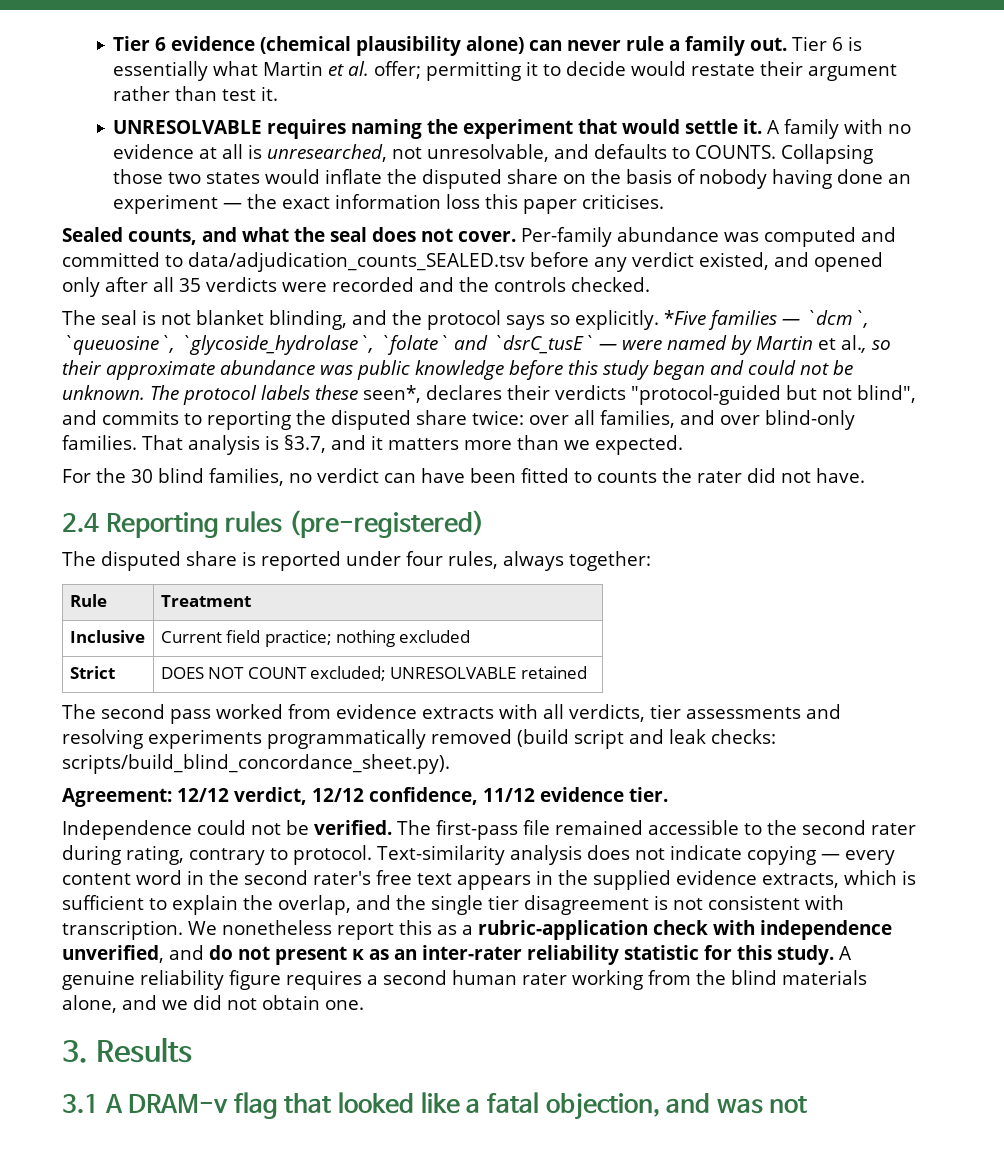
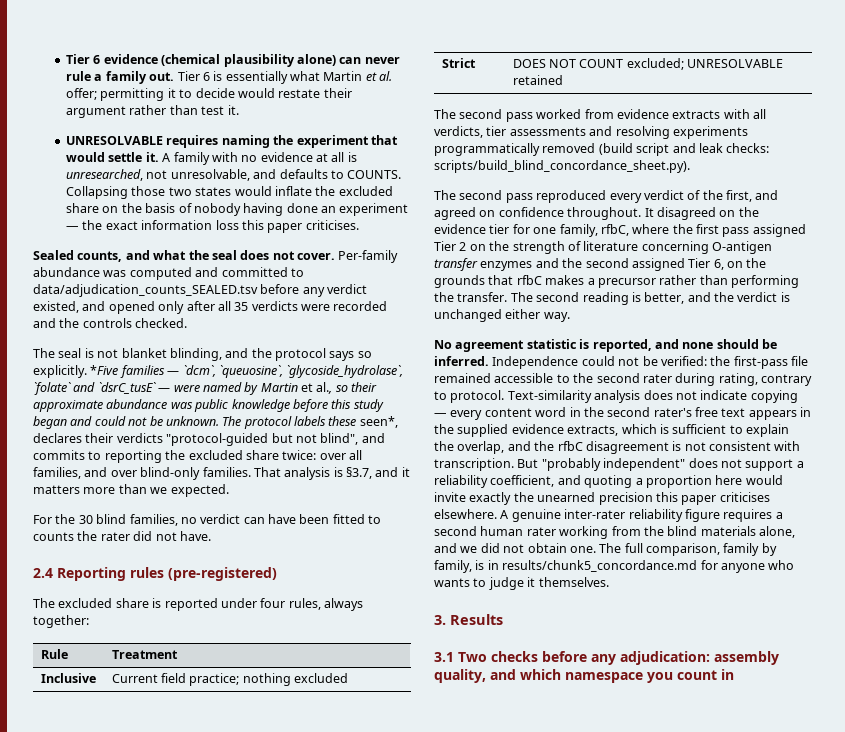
- Collapsing those two states would inflate the disputed share on the basis of nobody having done an experiment — the exact information loss this paper criticises.
+ Collapsing those two states would inflate the excluded share on the basis of nobody having done an experiment — the exact information loss this paper criticises.
- The protocol labels these seen*, declares their verdicts "protocol-guided but not blind", and commits to reporting the disputed share twice: over all families, and over blind-only families.
+ The protocol labels these seen*, declares their verdicts "protocol-guided but not blind", and commits to reporting the excluded share twice: over all families, and over blind-only families.
- The disputed share is reported under four rules, always together:
+ The excluded share is reported under four rules, always together:
- Agreement: 12/12 verdict, 12/12 confidence, 11/12 evidence tier.
- Independence could not be verified. The first-pass file remained accessible to the second rater during rating, contrary to protocol.
+ The second pass reproduced every verdict of the first, and agreed on confidence throughout. It disagreed on the evidence tier for one family, rfbC, where the first pass assigned Tier 2 on the strength of literature concerning O-antigen transfer enzymes and the second assigned Tier 6, on the grounds that rfbC makes a precursor rather than performing the transfer. The second reading is better, and the verdict is unchanged either way.
+ No agreement statistic is reported, and none should be inferred. Independence could not be verified: the first-pass file remained accessible to the second rater during rating, contrary to protocol.
- Text-similarity analysis does not indicate copying — every content word in the second rater's free text appears in the supplied evidence extracts, which is sufficient to explain the overlap, and the single tier disagreement is not consistent with transcription.
+ Text-similarity analysis does not indicate copying — every content word in the second rater's free text appears in the supplied evidence extracts, which is sufficient to explain the overlap, and the rfbC disagreement is not consistent with transcription.
- We nonetheless report this as a rubric-application check with independence unverified, and do not present κ as an inter-rater reliability statistic for this study.
+ But "probably independent" does not support a reliability coefficient, and quoting a proportion here would invite exactly the unearned precision this paper criticises elsewhere.
- A genuine reliability figure requires a second human rater working from the blind materials alone, and we did not obtain one.
+ A genuine inter-rater reliability figure requires a second human rater working from the blind materials alone, and we did not obtain one. The full comparison, family by family, is in results/chunk5_concordance.md for anyone who wants to judge it themselves.
  3. Results
- 3.1 A DRAM-v flag that looked like a fatal objection, and was not
+ 3.1 Two checks before any adjudication: assembly quality, and which namespace you count in

